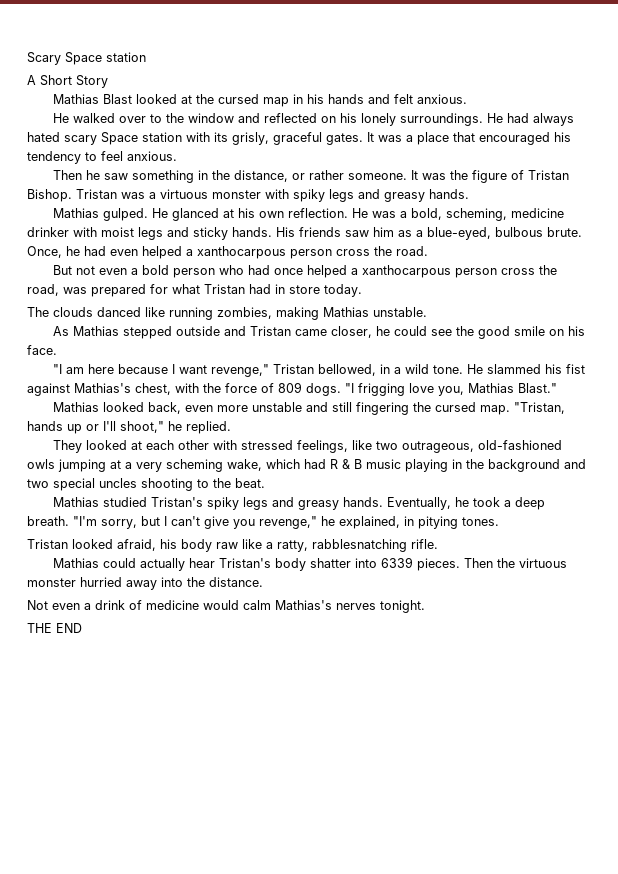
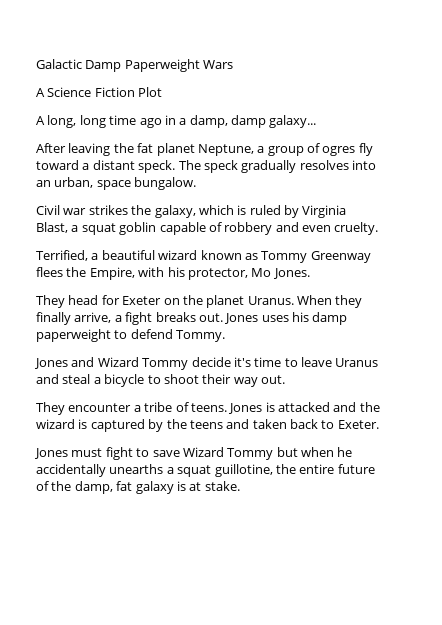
- Scary Space station
- A Short Story
- Mathias Blast looked at the cursed map in his hands and felt anxious.
- He walked over to the window and reflected on his lonely surroundings. He had always hated scary Space station with its grisly, graceful gates. It was a place that encouraged his tendency to feel anxious.
- Then he saw something in the distance, or rather someone. It was the figure of Tristan Bishop. Tristan was a virtuous monster with spiky legs and greasy hands.
- Mathias gulped. He glanced at his own reflection. He was a bold, scheming, medicine drinker with moist legs and sticky hands. His friends saw him as a blue-eyed, bulbous brute. Once, he had even helped a xanthocarpous person cross the road.
- But not even a bold person who had once helped a xanthocarpous person cross the road, was prepared for what Tristan had in store today.
- The clouds danced like running zombies, making Mathias unstable.
- As Mathias stepped outside and Tristan came closer, he could see the good smile on his face.
- "I am here because I want revenge," Tristan bellowed, in a wild tone. He slammed his fist against Mathias's chest, with the force of 809 dogs. "I frigging love you, Mathias Blast."
- Mathias looked back, even more unstable and still fingering the cursed map. "Tristan, hands up or I'll shoot," he replied.
- They looked at each other with stressed feelings, like two outrageous, old-fashioned owls jumping at a very scheming wake, which had R & B music playing in the background and two special uncles shooting to the beat.
- Mathias studied Tristan's spiky legs and greasy hands. Eventually, he took a deep breath. "I'm sorry, but I can't give you revenge," he explained, in pitying tones.
- Tristan looked afraid, his body raw like a ratty, rabblesnatching rifle.
- Mathias could actually hear Tristan's body shatter into 6339 pieces. Then the virtuous monster hurried away into the distance.
- Not even a drink of medicine would calm Mathias's nerves tonight.
- THE END
+ Galactic Damp Paperweight Wars
+ A Science Fiction Plot
+ A long, long time ago in a damp, damp galaxy...
+ After leaving the fat planet Neptune, a group of ogres fly toward a distant speck. The speck gradually resolves into an urban, space bungalow.
+ Civil war strikes the galaxy, which is ruled by Virginia Blast, a squat goblin capable of robbery and even cruelty.
+ Terrified, a beautiful wizard known as Tommy Greenway flees the Empire, with his protector, Mo Jones.
+ They head for Exeter on the planet Uranus. When they finally arrive, a fight breaks out. Jones uses his damp paperweight to defend Tommy.
+ Jones and Wizard Tommy decide it's time to leave Uranus and steal a bicycle to shoot their way out.
+ They encounter a tribe of teens. Jones is attacked and the wizard is captured by the teens and taken back to Exeter.
+ Jones must fight to save Wizard Tommy but when he accidentally unearths a squat guillotine, the entire future of the damp, fat galaxy is at stake.

